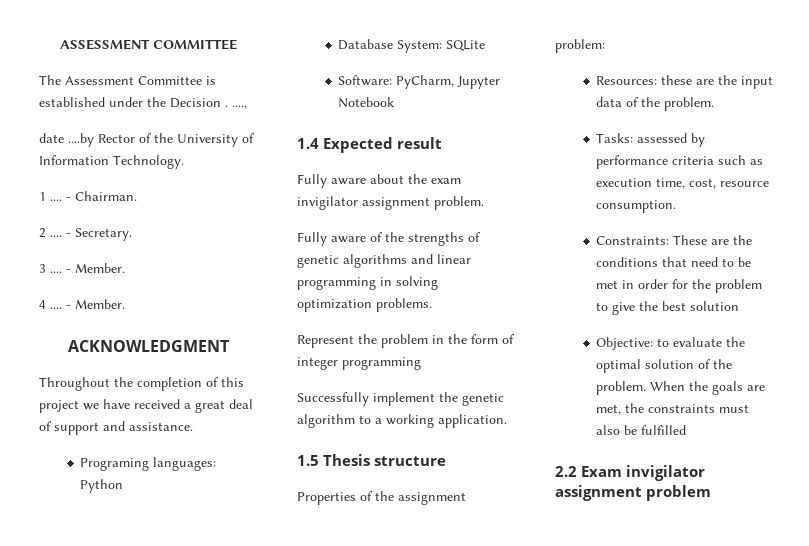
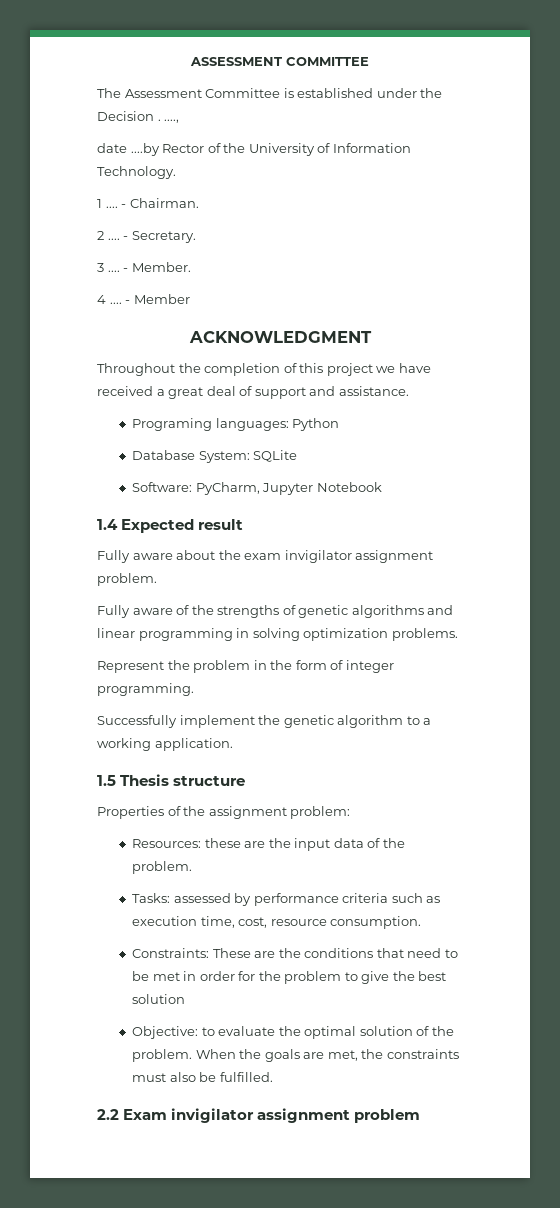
- 4 .... - Member.
+ 4 .... - Member
- Represent the problem in the form of integer programming
+ Represent the problem in the form of integer programming.
- When the goals are met, the constraints must also be fulfilled
+ When the goals are met, the constraints must also be fulfilled.

